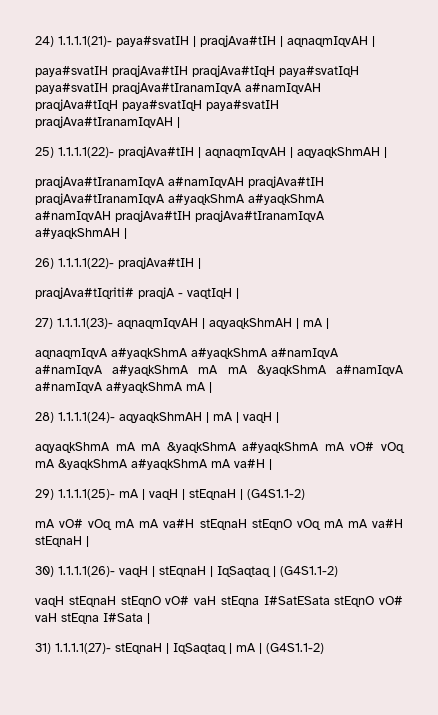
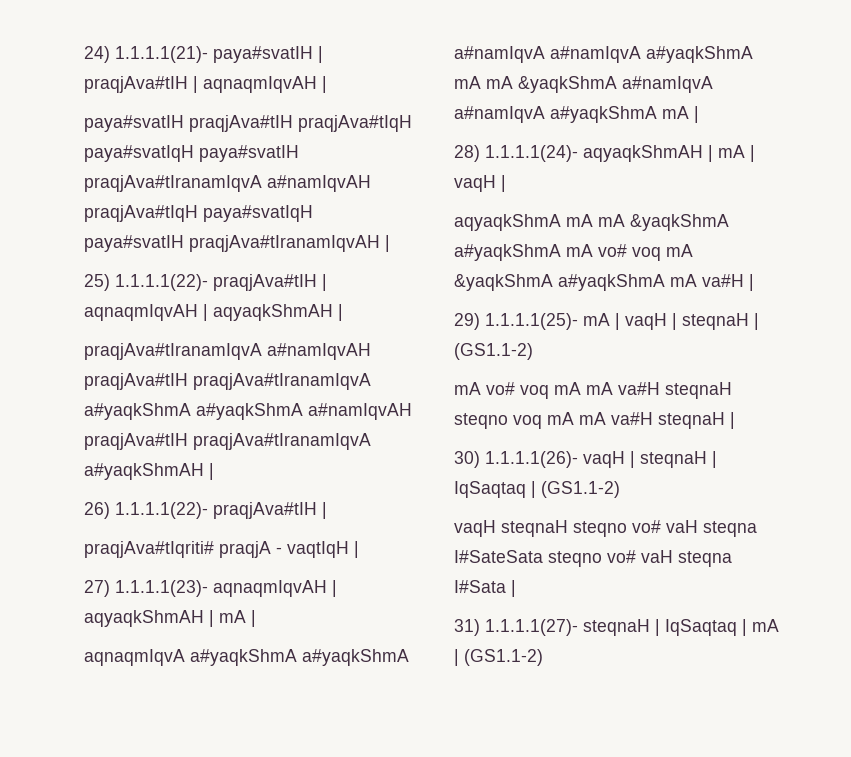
- aqyaqkShmA mA mA &yaqkShmA a#yaqkShmA mA vO# vOq mA &yaqkShmA a#yaqkShmA mA va#H |
+ aqyaqkShmA mA mA &yaqkShmA a#yaqkShmA mA vo# voq mA &yaqkShmA a#yaqkShmA mA va#H |
- 29) 1.1.1.1(25)- mA | vaqH | stEqnaH | (G4S1.1-2)
- mA vO# vOq mA mA va#H stEqnaH stEqnO vOq mA mA va#H stEqnaH |
+ 29) 1.1.1.1(25)- mA | vaqH | steqnaH | (GS1.1-2)
+ mA vo# voq mA mA va#H steqnaH steqno voq mA mA va#H steqnaH |
- 30) 1.1.1.1(26)- vaqH | stEqnaH | IqSaqtaq | (G4S1.1-2)
- vaqH stEqnaH stEqnO vO# vaH stEqna I#SatESata stEqnO vO# vaH stEqna I#Sata |
+ 30) 1.1.1.1(26)- vaqH | steqnaH | IqSaqtaq | (GS1.1-2)
+ vaqH steqnaH steqno vo# vaH steqna I#SateSata steqno vo# vaH steqna I#Sata |
- 31) 1.1.1.1(27)- stEqnaH | IqSaqtaq | mA | (G4S1.1-2)
+ 31) 1.1.1.1(27)- steqnaH | IqSaqtaq | mA | (GS1.1-2)

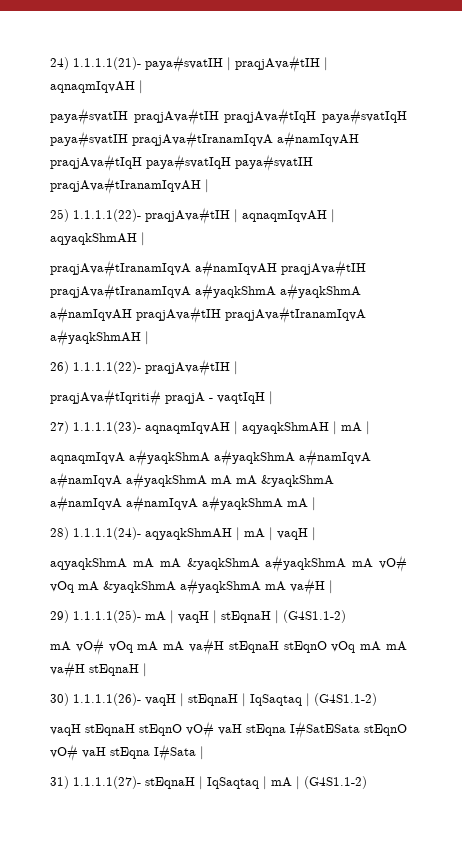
- aqyaqkShmA mA mA &yaqkShmA a#yaqkShmA mA vo# voq mA &yaqkShmA a#yaqkShmA mA va#H |
+ aqyaqkShmA mA mA &yaqkShmA a#yaqkShmA mA vO# vOq mA &yaqkShmA a#yaqkShmA mA va#H |
- 29) 1.1.1.1(25)- mA | vaqH | steqnaH | (GS1.1-2)
- mA vo# voq mA mA va#H steqnaH steqno voq mA mA va#H steqnaH |
+ 29) 1.1.1.1(25)- mA | vaqH | stEqnaH | (G4S1.1-2)
+ mA vO# vOq mA mA va#H stEqnaH stEqnO vOq mA mA va#H stEqnaH |
- 30) 1.1.1.1(26)- vaqH | steqnaH | IqSaqtaq | (GS1.1-2)
- vaqH steqnaH steqno vo# vaH steqna I#SateSata steqno vo# vaH steqna I#Sata |
+ 30) 1.1.1.1(26)- vaqH | stEqnaH | IqSaqtaq | (G4S1.1-2)
+ vaqH stEqnaH stEqnO vO# vaH stEqna I#SatESata stEqnO vO# vaH stEqna I#Sata |
- 31) 1.1.1.1(27)- steqnaH | IqSaqtaq | mA | (GS1.1-2)
+ 31) 1.1.1.1(27)- stEqnaH | IqSaqtaq | mA | (G4S1.1-2)

